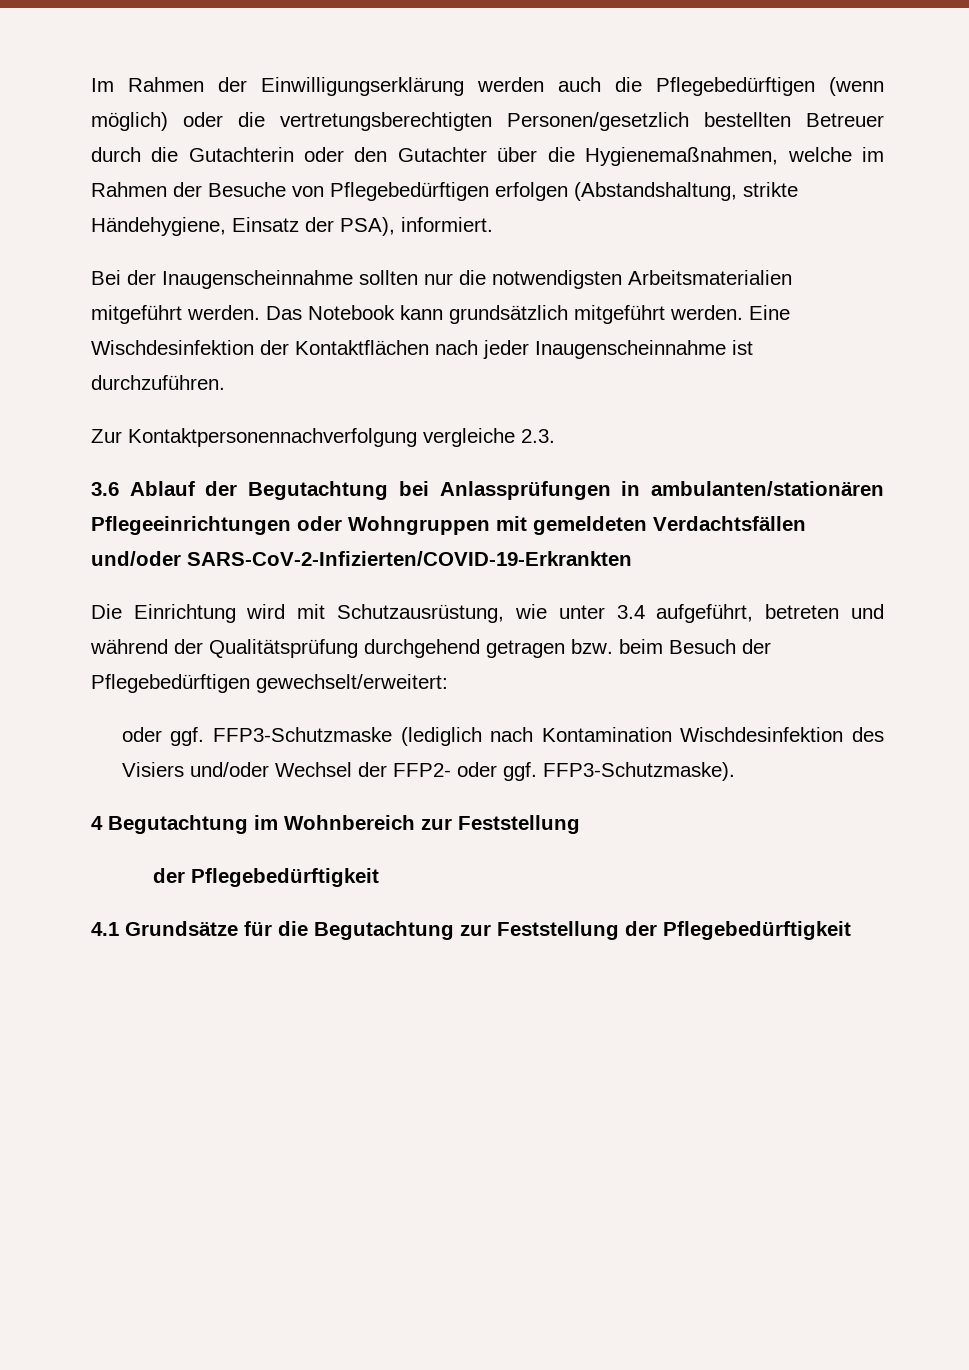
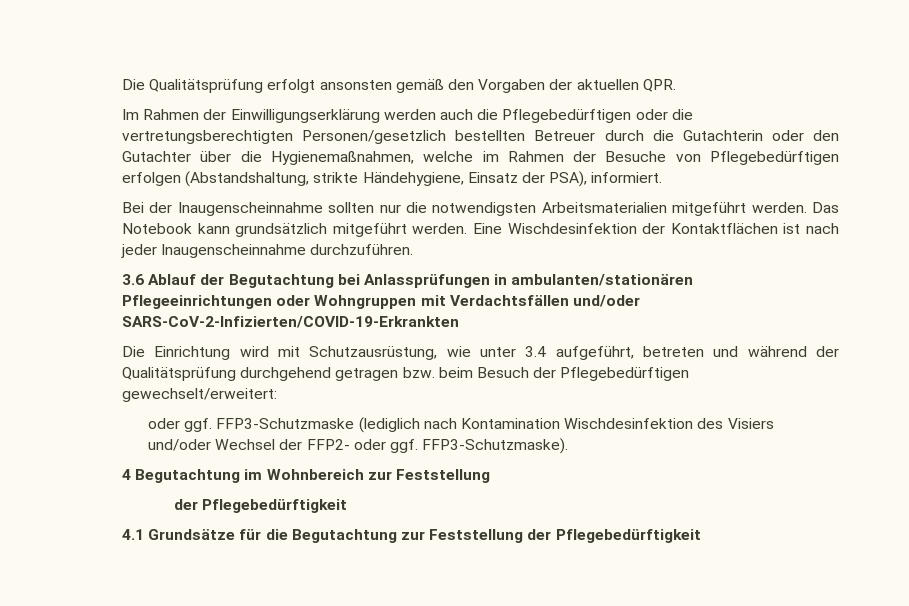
+ Die Qualitätsprüfung erfolgt ansonsten gemäß den Vorgaben der aktuellen QPR.
- Im Rahmen der Einwilligungserklärung werden auch die Pflegebedürftigen (wenn möglich) oder die vertretungsberechtigten Personen/gesetzlich bestellten Betreuer durch die Gutachterin oder den Gutachter über die Hygienemaßnahmen, welche im Rahmen der Besuche von Pflegebedürftigen erfolgen (Abstandshaltung, strikte Händehygiene, Einsatz der PSA), informiert.
+ Im Rahmen der Einwilligungserklärung werden auch die Pflegebedürftigen oder die vertretungsberechtigten Personen/gesetzlich bestellten Betreuer durch die Gutachterin oder den Gutachter über die Hygienemaßnahmen, welche im Rahmen der Besuche von Pflegebedürftigen erfolgen (Abstandshaltung, strikte Händehygiene, Einsatz der PSA), informiert.
- Eine Wischdesinfektion der Kontaktflächen nach jeder Inaugenscheinnahme ist durchzuführen.
+ Eine Wischdesinfektion der Kontaktflächen ist nach jeder Inaugenscheinnahme durchzuführen.
- Zur Kontaktpersonennachverfolgung vergleiche 2.3.
- 3.6 Ablauf der Begutachtung bei Anlassprüfungen in ambulanten/stationären Pflegeeinrichtungen oder Wohngruppen mit gemeldeten Verdachtsfällen und/oder SARS-CoV-2-Infizierten/COVID-19-Erkrankten
+ 3.6 Ablauf der Begutachtung bei Anlassprüfungen in ambulanten/stationären Pflegeeinrichtungen oder Wohngruppen mit Verdachtsfällen und/oder SARS-CoV-2-Infizierten/COVID-19-Erkrankten

